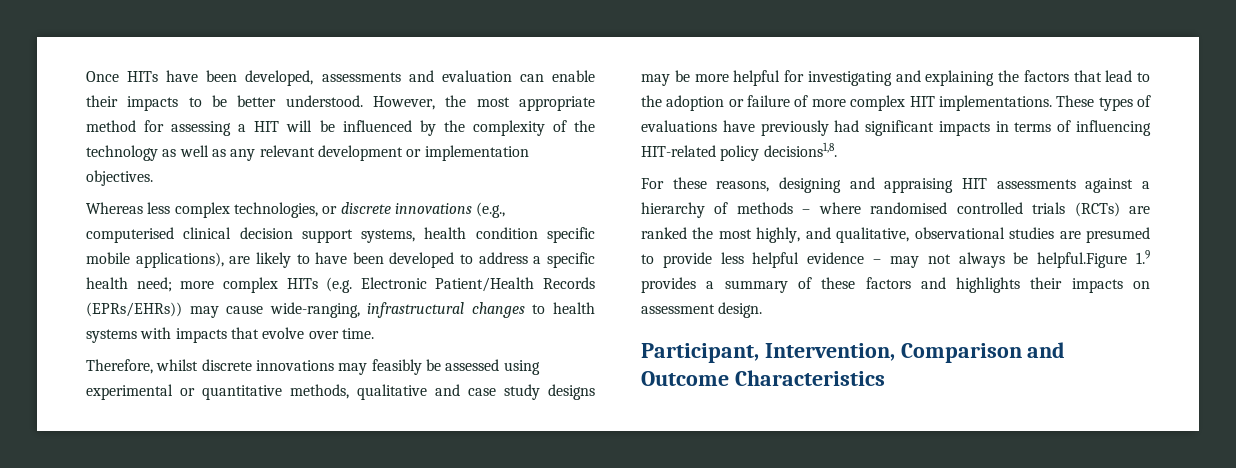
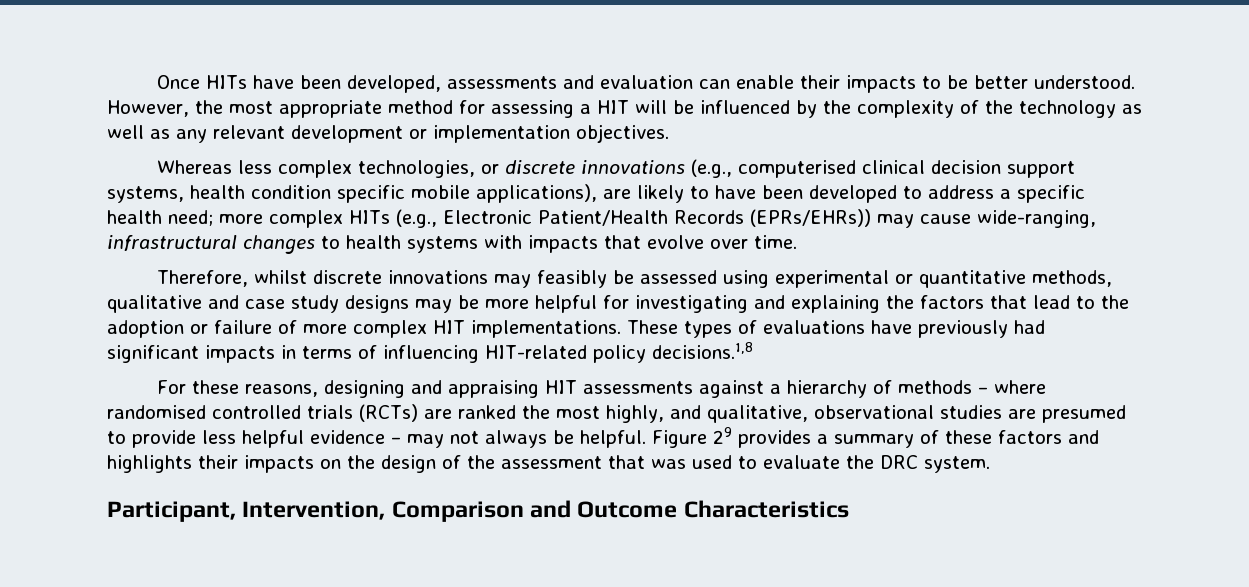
- Whereas less complex technologies, or discrete innovations (e.g., computerised clinical decision support systems, health condition specific mobile applications), are likely to have been developed to address a specific health need; more complex HITs (e.g. Electronic Patient/Health Records (EPRs/EHRs)) may cause wide-ranging, infrastructural changes to health systems with impacts that evolve over time.
+ Whereas less complex technologies, or discrete innovations (e.g., computerised clinical decision support systems, health condition specific mobile applications), are likely to have been developed to address a specific health need; more complex HITs (e.g., Electronic Patient/Health Records (EPRs/EHRs)) may cause wide-ranging, infrastructural changes to health systems with impacts that evolve over time.
- These types of evaluations have previously had significant impacts in terms of influencing HIT-related policy decisions1,8.
+ These types of evaluations have previously had significant impacts in terms of influencing HIT-related policy decisions.1,8
- For these reasons, designing and appraising HIT assessments against a hierarchy of methods – where randomised controlled trials (RCTs) are ranked the most highly, and qualitative, observational studies are presumed to provide less helpful evidence – may not always be helpful.Figure 1.9 provides a summary of these factors and highlights their impacts on assessment design.
+ For these reasons, designing and appraising HIT assessments against a hierarchy of methods – where randomised controlled trials (RCTs) are ranked the most highly, and qualitative, observational studies are presumed to provide less helpful evidence – may not always be helpful. Figure 29 provides a summary of these factors and highlights their impacts on the design of the assessment that was used to evaluate the DRC system.

